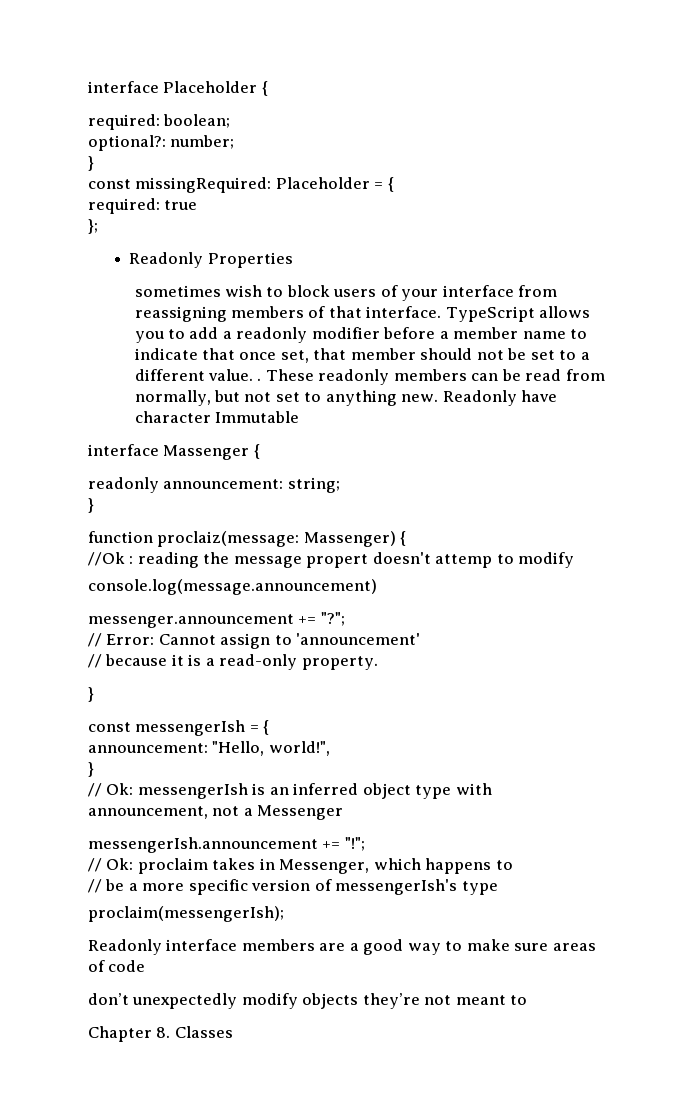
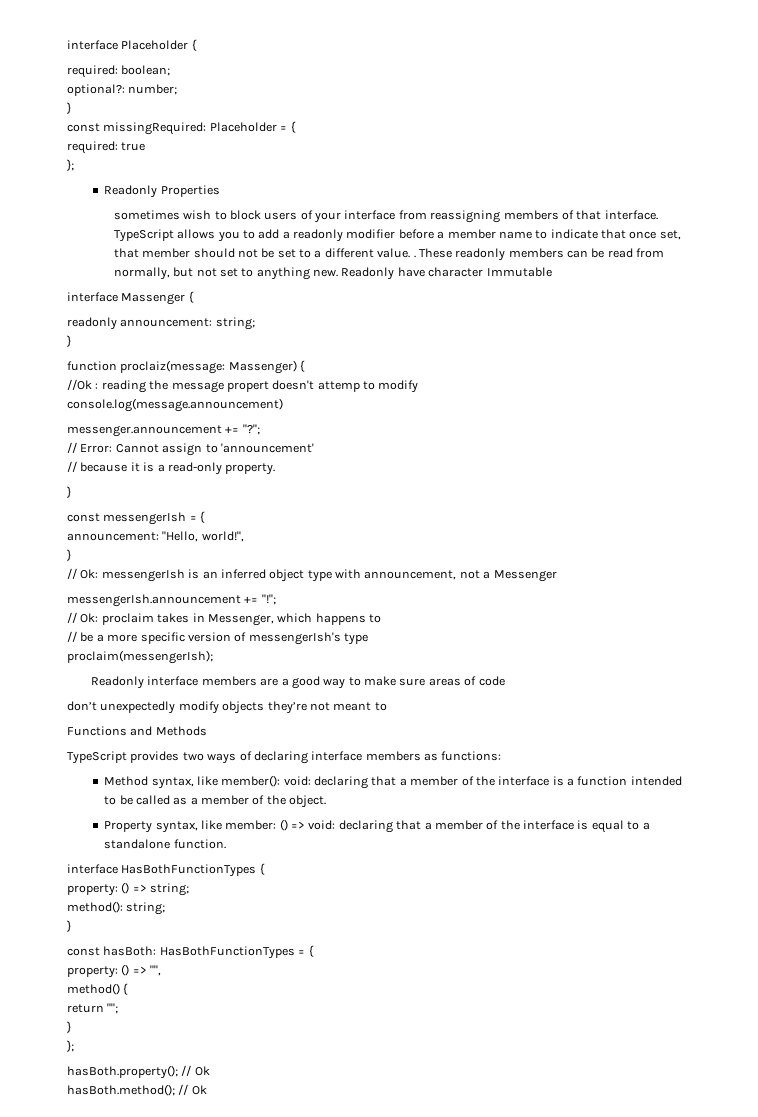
- Chapter 8. Classes
+ Functions and Methods
+ TypeScript provides two ways of declaring interface members as functions:
+ Method syntax, like member(): void: declaring that a member of the interface is a function intended to be called as a member of the object.
+ Property syntax, like member: () => void: declaring that a member of the interface is equal to a standalone function.
+ interface HasBothFunctionTypes {
+ property: () => string;
+ method(): string;
+ }
+ const hasBoth: HasBothFunctionTypes = {
+ property: () => "",
+ method() {
+ return "";
+ }
+ };
+ hasBoth.property(); // Ok
+ hasBoth.method(); // Ok

